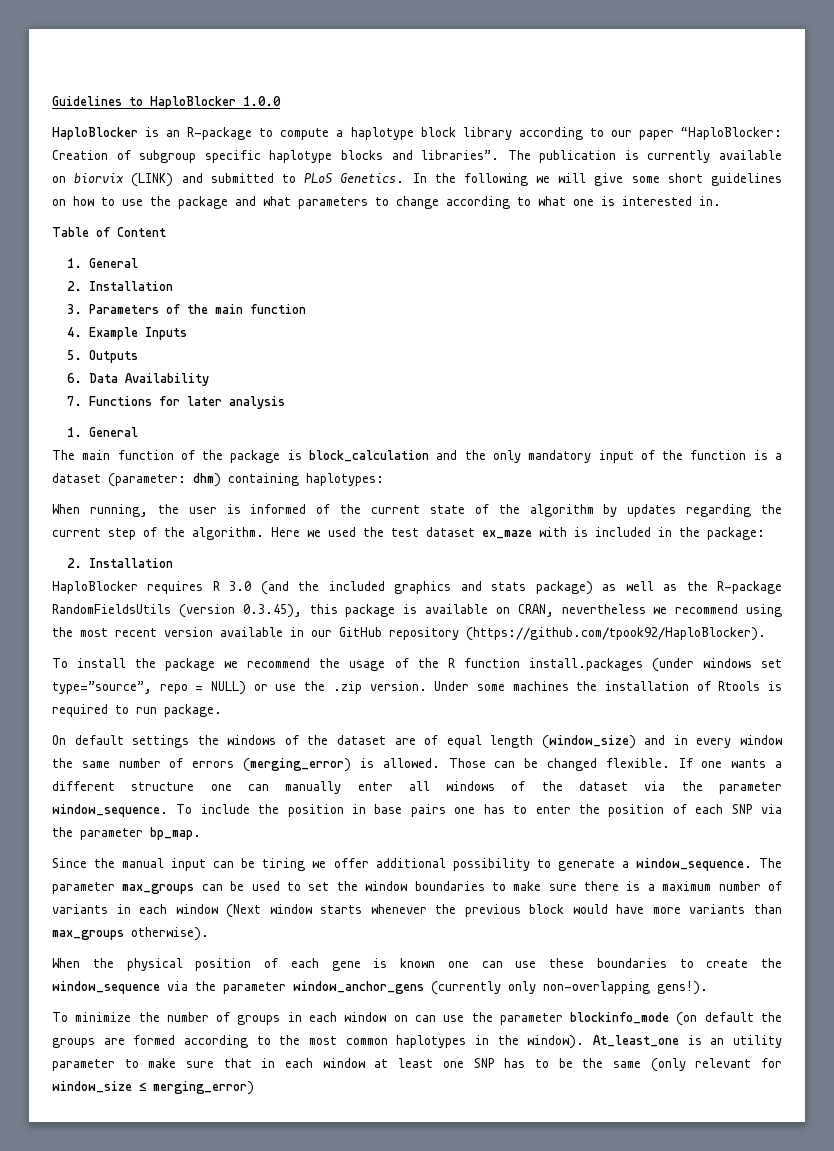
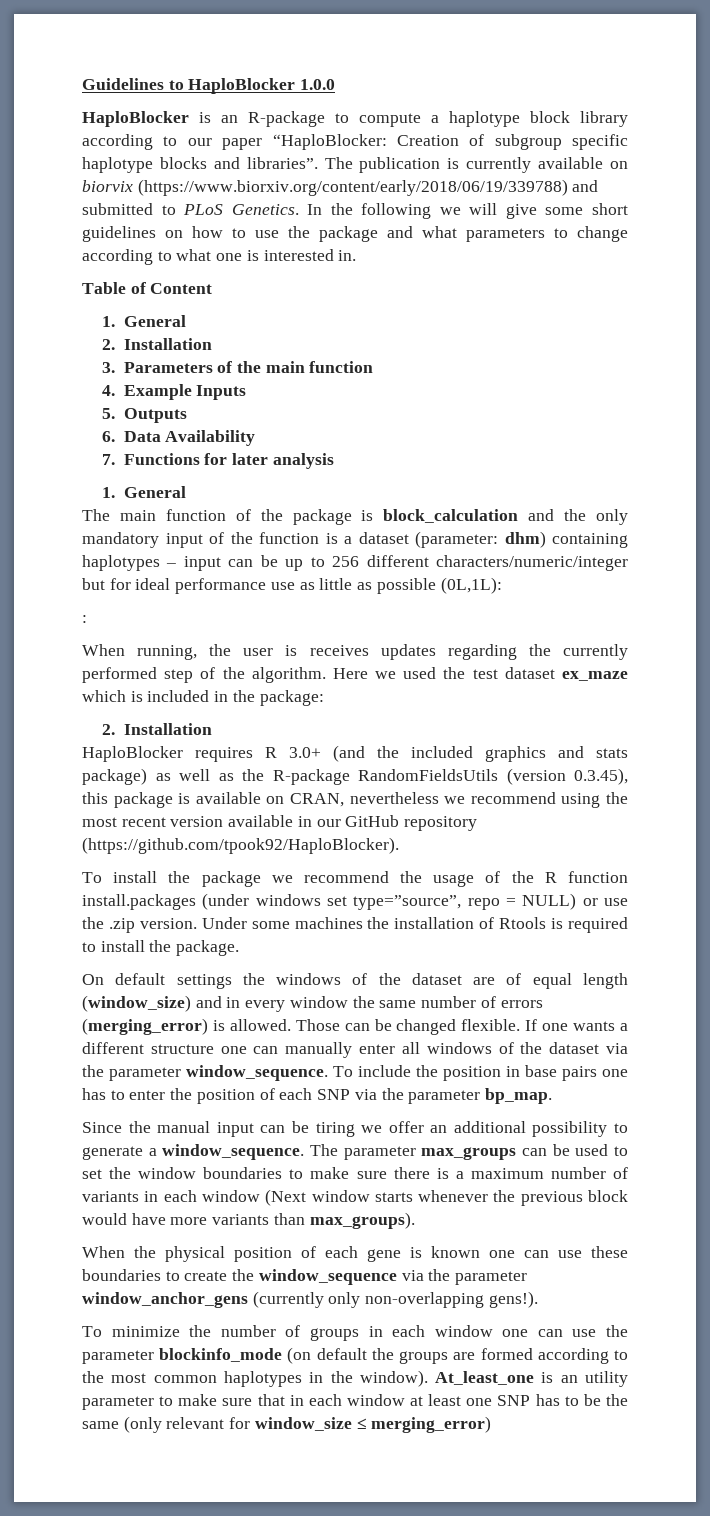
- The publication is currently available on biorvix (LINK) and submitted to PLoS Genetics.
+ The publication is currently available on biorvix (https://www.biorxiv.org/content/early/2018/06/19/339788) and submitted to PLoS Genetics.
- The main function of the package is block_calculation and the only mandatory input of the function is a dataset (parameter: dhm) containing haplotypes:
+ The main function of the package is block_calculation and the only mandatory input of the function is a dataset (parameter: dhm) containing haplotypes – input can be up to 256 different characters/numeric/integer but for ideal performance use as little as possible (0L,1L):
+ :
- When running, the user is informed of the current state of the algorithm by updates regarding the current step of the algorithm.
+ When running, the user is receives updates regarding the currently performed step of the algorithm.
- Here we used the test dataset ex_maze with is included in the package:
+ Here we used the test dataset ex_maze which is included in the package:
- HaploBlocker requires R 3.0 (and the included graphics and stats package) as well as the R-package RandomFieldsUtils (version 0.3.45), this package is available on CRAN, nevertheless we recommend using the most recent version available in our GitHub repository (https://github.com/tpook92/HaploBlocker).
+ HaploBlocker requires R 3.0+ (and the included graphics and stats package) as well as the R-package RandomFieldsUtils (version 0.3.45), this package is available on CRAN, nevertheless we recommend using the most recent version available in our GitHub repository (https://github.com/tpook92/HaploBlocker).
- Under some machines the installation of Rtools is required to run package.
+ Under some machines the installation of Rtools is required to install the package.
- Since the manual input can be tiring we offer additional possibility to generate a window_sequence.
+ Since the manual input can be tiring we offer an additional possibility to generate a window_sequence.
- The parameter max_groups can be used to set the window boundaries to make sure there is a maximum number of variants in each window (Next window starts whenever the previous block would have more variants than max_groups otherwise).
+ The parameter max_groups can be used to set the window boundaries to make sure there is a maximum number of variants in each window (Next window starts whenever the previous block would have more variants than max_groups).
- To minimize the number of groups in each window on can use the parameter blockinfo_mode (on default the groups are formed according to the most common haplotypes in the window).
+ To minimize the number of groups in each window one can use the parameter blockinfo_mode (on default the groups are formed according to the most common haplotypes in the window).

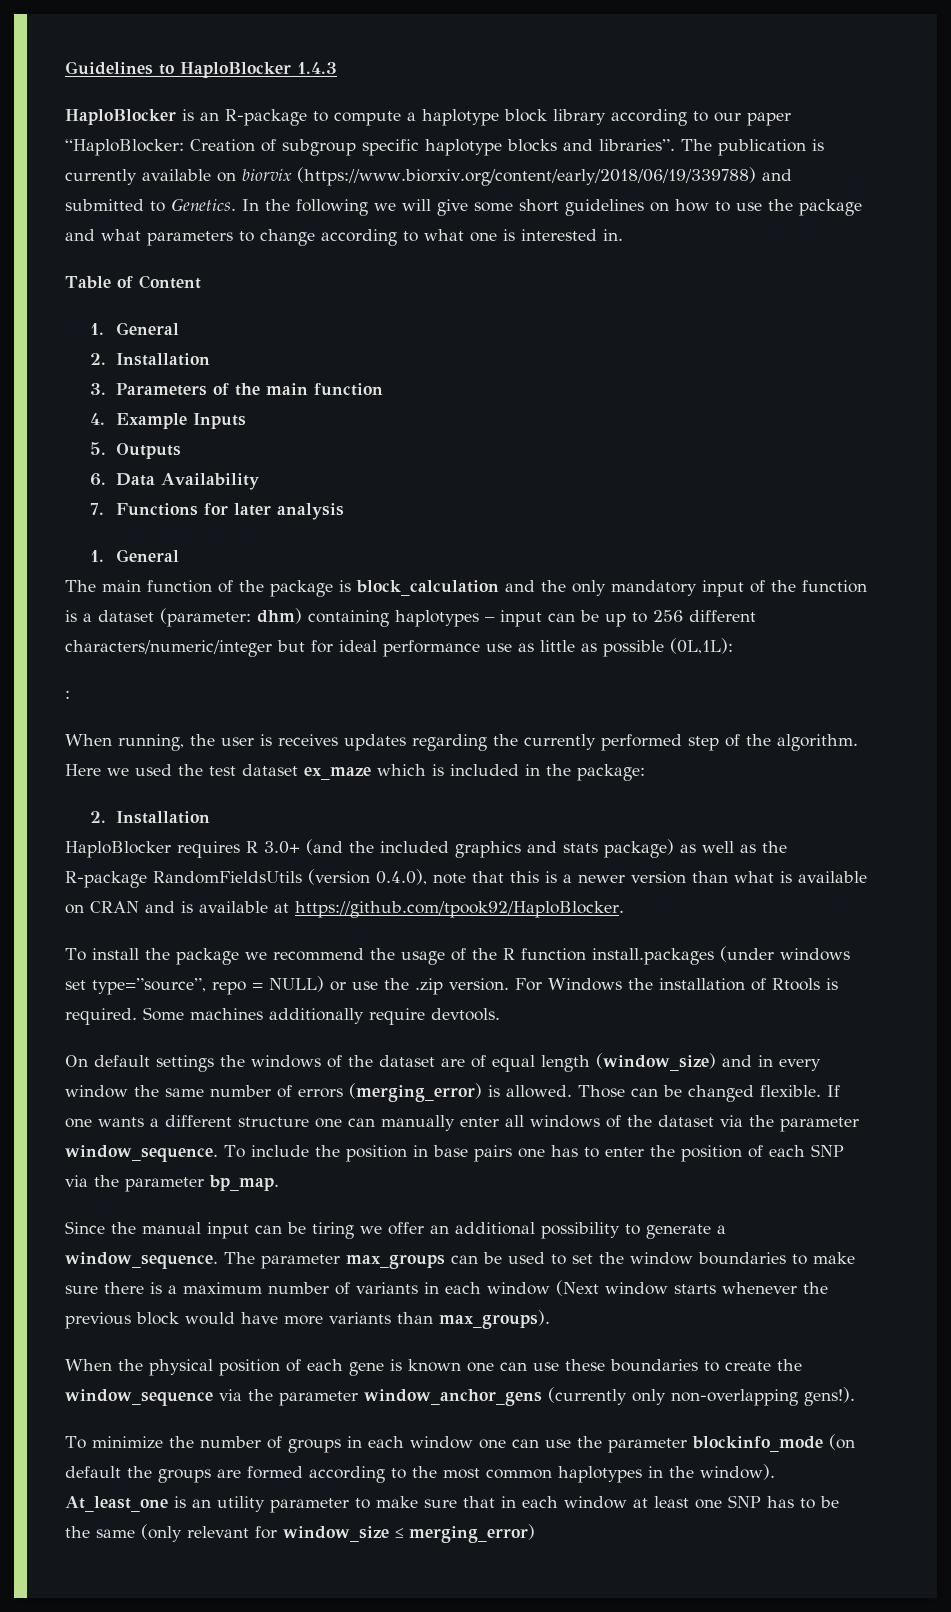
- Guidelines to HaploBlocker 1.0.0
+ Guidelines to HaploBlocker 1.4.3
- The publication is currently available on biorvix (https://www.biorxiv.org/content/early/2018/06/19/339788) and submitted to PLoS Genetics.
+ The publication is currently available on biorvix (https://www.biorxiv.org/content/early/2018/06/19/339788) and submitted to Genetics.
- HaploBlocker requires R 3.0+ (and the included graphics and stats package) as well as the R-package RandomFieldsUtils (version 0.3.45), this package is available on CRAN, nevertheless we recommend using the most recent version available in our GitHub repository (https://github.com/tpook92/HaploBlocker).
+ HaploBlocker requires R 3.0+ (and the included graphics and stats package) as well as the R-package RandomFieldsUtils (version 0.4.0), note that this is a newer version than what is available on CRAN and is available at https://github.com/tpook92/HaploBlocker.
- Under some machines the installation of Rtools is required to install the package.
+ For Windows the installation of Rtools is required. Some machines additionally require devtools.

